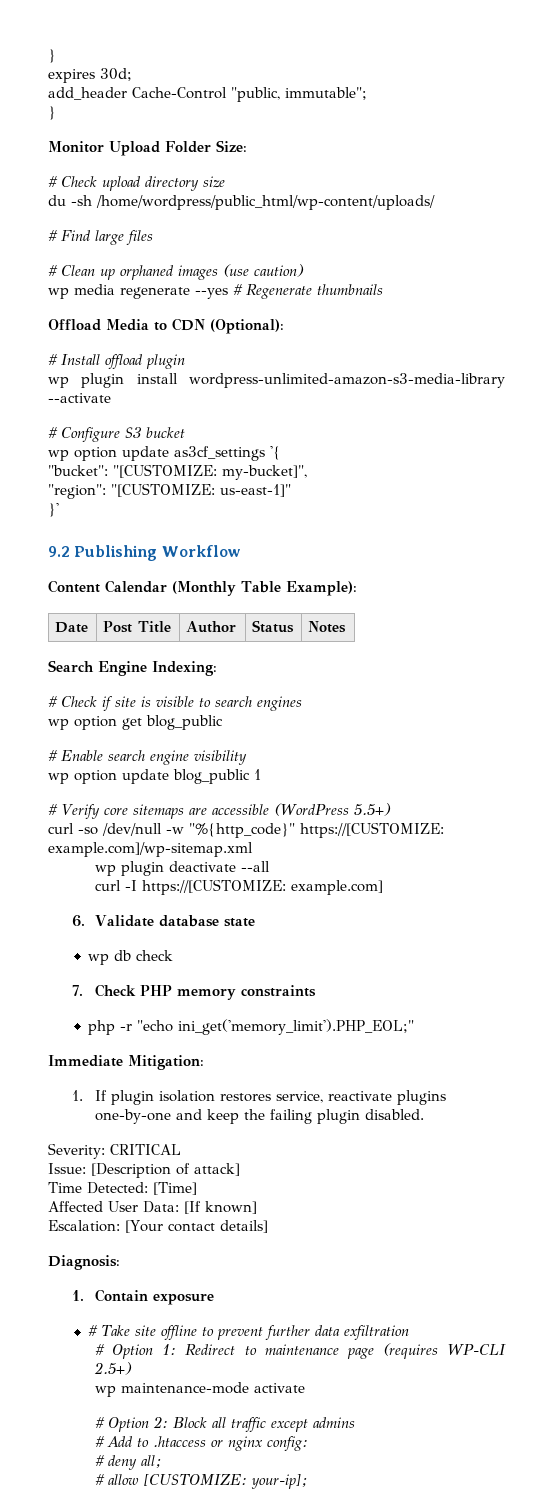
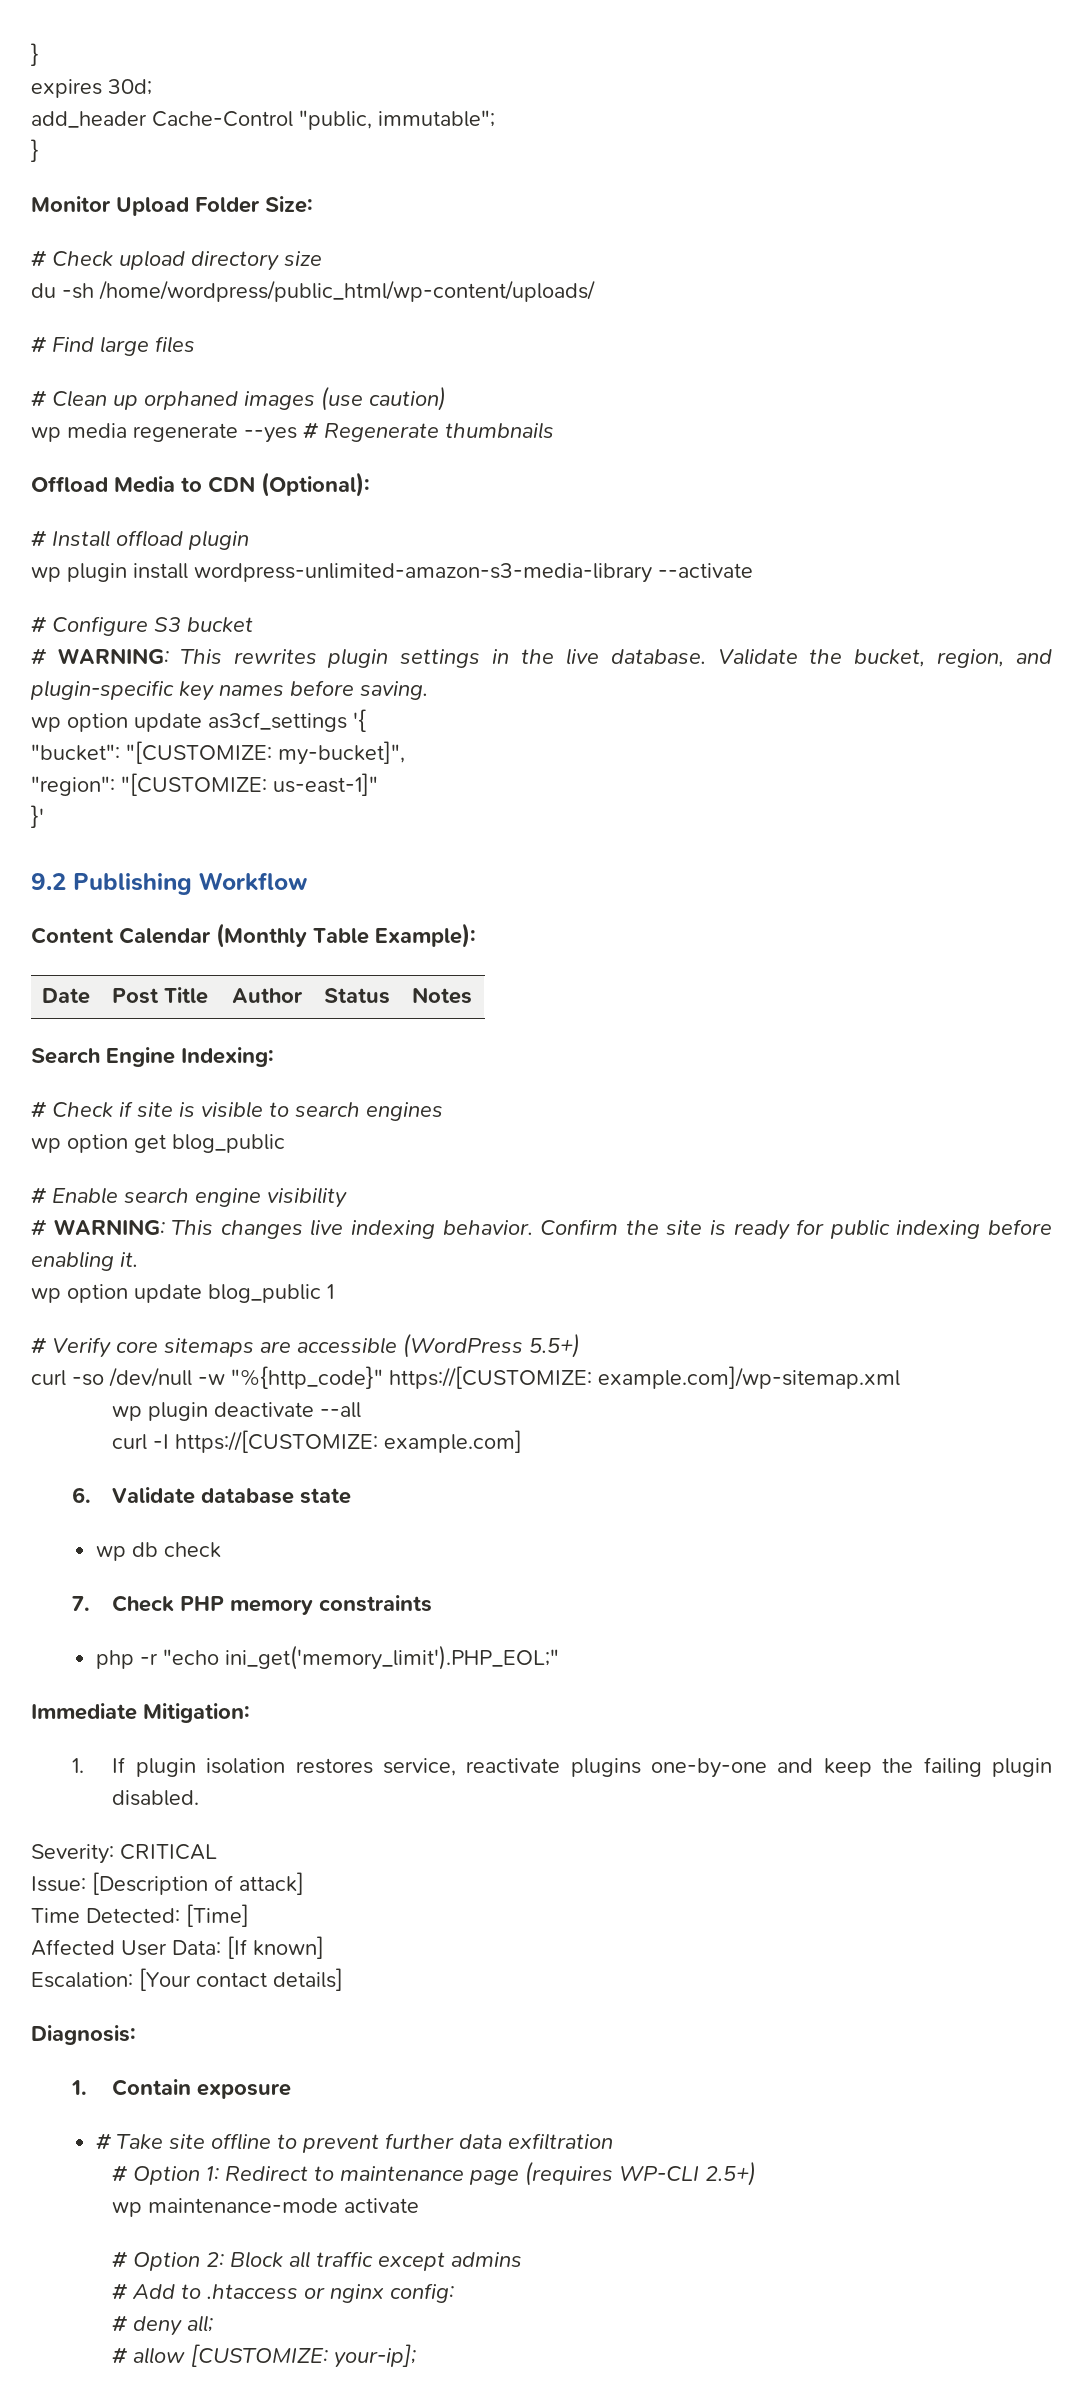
+ # WARNING: This rewrites plugin settings in the live database. Validate the bucket, region, and plugin-specific key names before saving.
+ # WARNING: This changes live indexing behavior. Confirm the site is ready for public indexing before enabling it.

